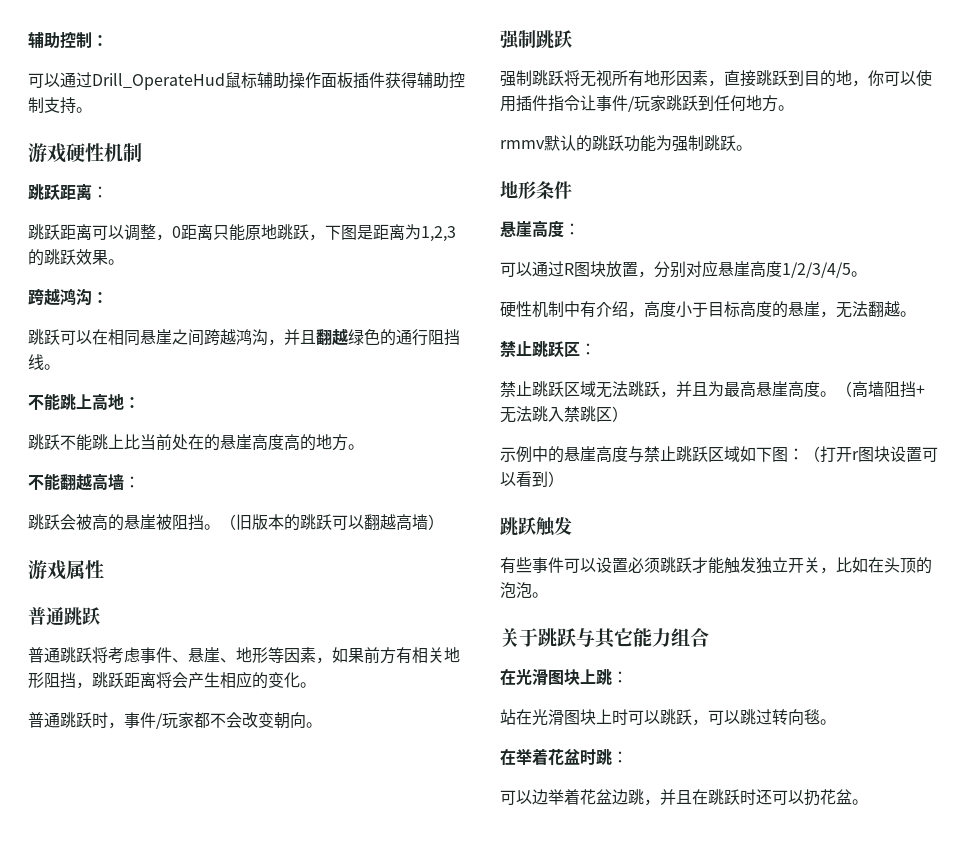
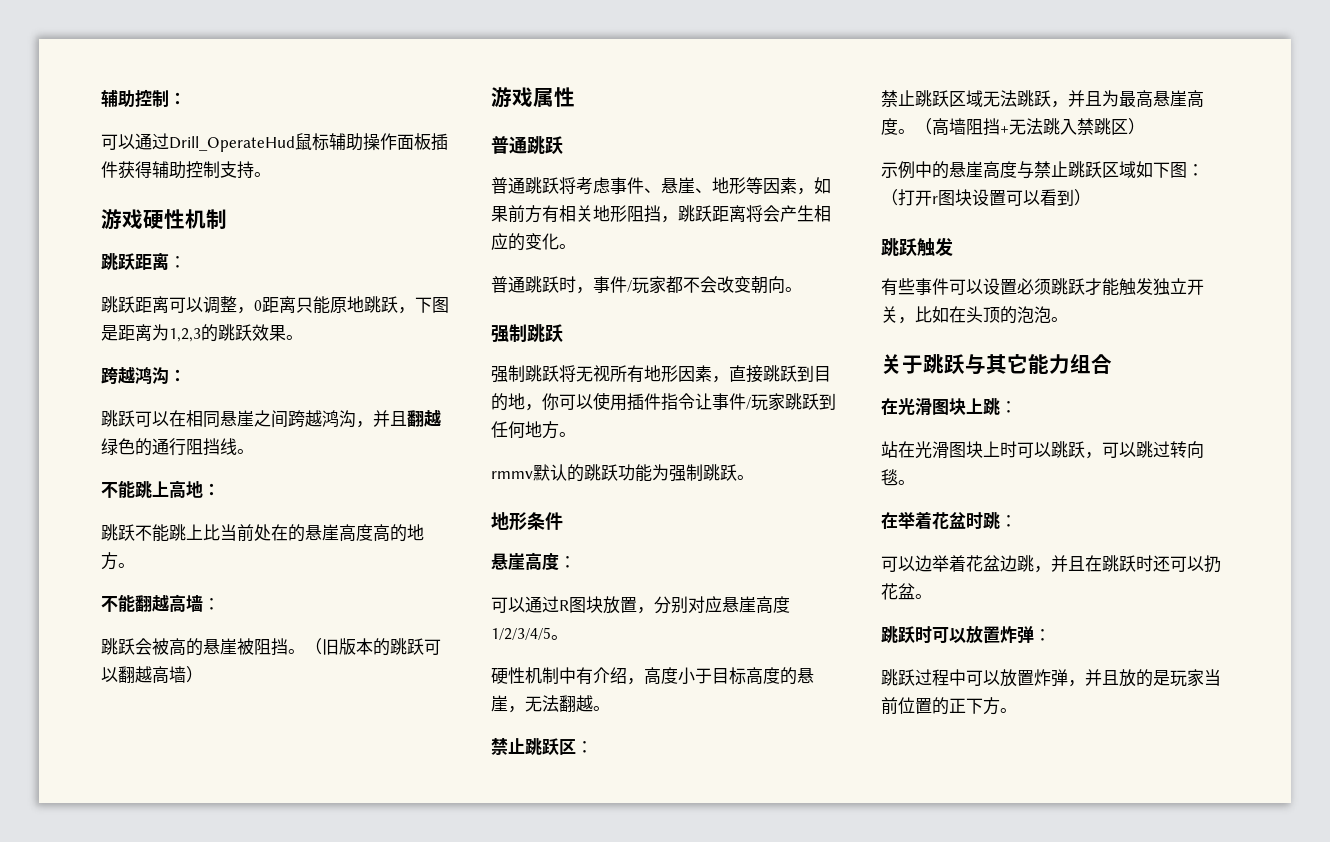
+ 跳跃时可以放置炸弹：
+ 跳跃过程中可以放置炸弹，并且放的是玩家当前位置的正下方。

